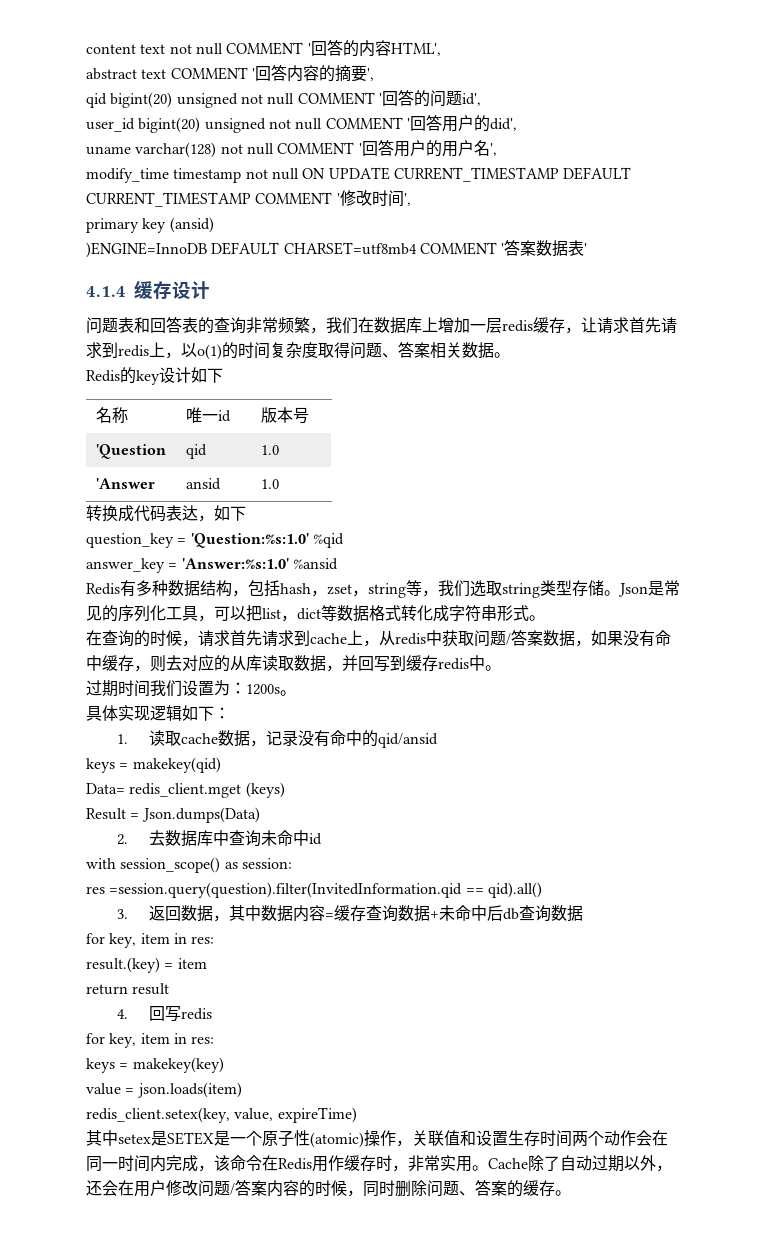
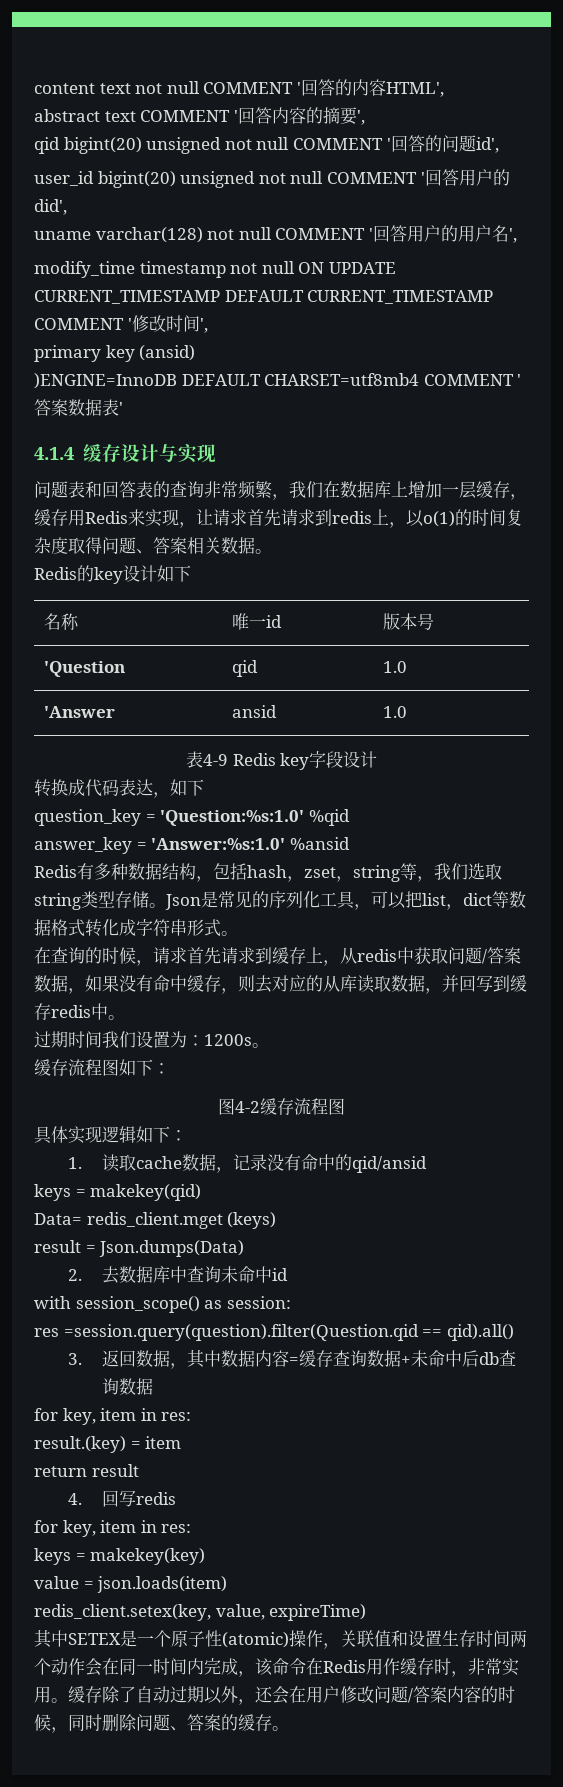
- 4.1.4缓存设计
+ 4.1.4缓存设计与实现
- 问题表和回答表的查询非常频繁，我们在数据库上增加一层redis缓存，让请求首先请求到redis上，以o(1)的时间复杂度取得问题、答案相关数据。
+ 问题表和回答表的查询非常频繁，我们在数据库上增加一层缓存，缓存用Redis来实现，让请求首先请求到redis上，以o(1)的时间复杂度取得问题、答案相关数据。
+ 表4-9 Redis key字段设计
- 在查询的时候，请求首先请求到cache上，从redis中获取问题/答案数据，如果没有命中缓存，则去对应的从库读取数据，并回写到缓存redis中。
+ 在查询的时候，请求首先请求到缓存上，从redis中获取问题/答案数据，如果没有命中缓存，则去对应的从库读取数据，并回写到缓存redis中。
+ 缓存流程图如下：
+ 图4-2缓存流程图
- Result = Json.dumps(Data)
+ result = Json.dumps(Data)
- res =session.query(question).filter(InvitedInformation.qid == qid).all()
+ res =session.query(question).filter(Question.qid == qid).all()
- 其中setex是SETEX是一个原子性(atomic)操作，关联值和设置生存时间两个动作会在同一时间内完成，该命令在Redis用作缓存时，非常实用。
+ 其中SETEX是一个原子性(atomic)操作，关联值和设置生存时间两个动作会在同一时间内完成，该命令在Redis用作缓存时，非常实用。
- Cache除了自动过期以外，还会在用户修改问题/答案内容的时候，同时删除问题、答案的缓存。
+ 缓存除了自动过期以外，还会在用户修改问题/答案内容的时候，同时删除问题、答案的缓存。

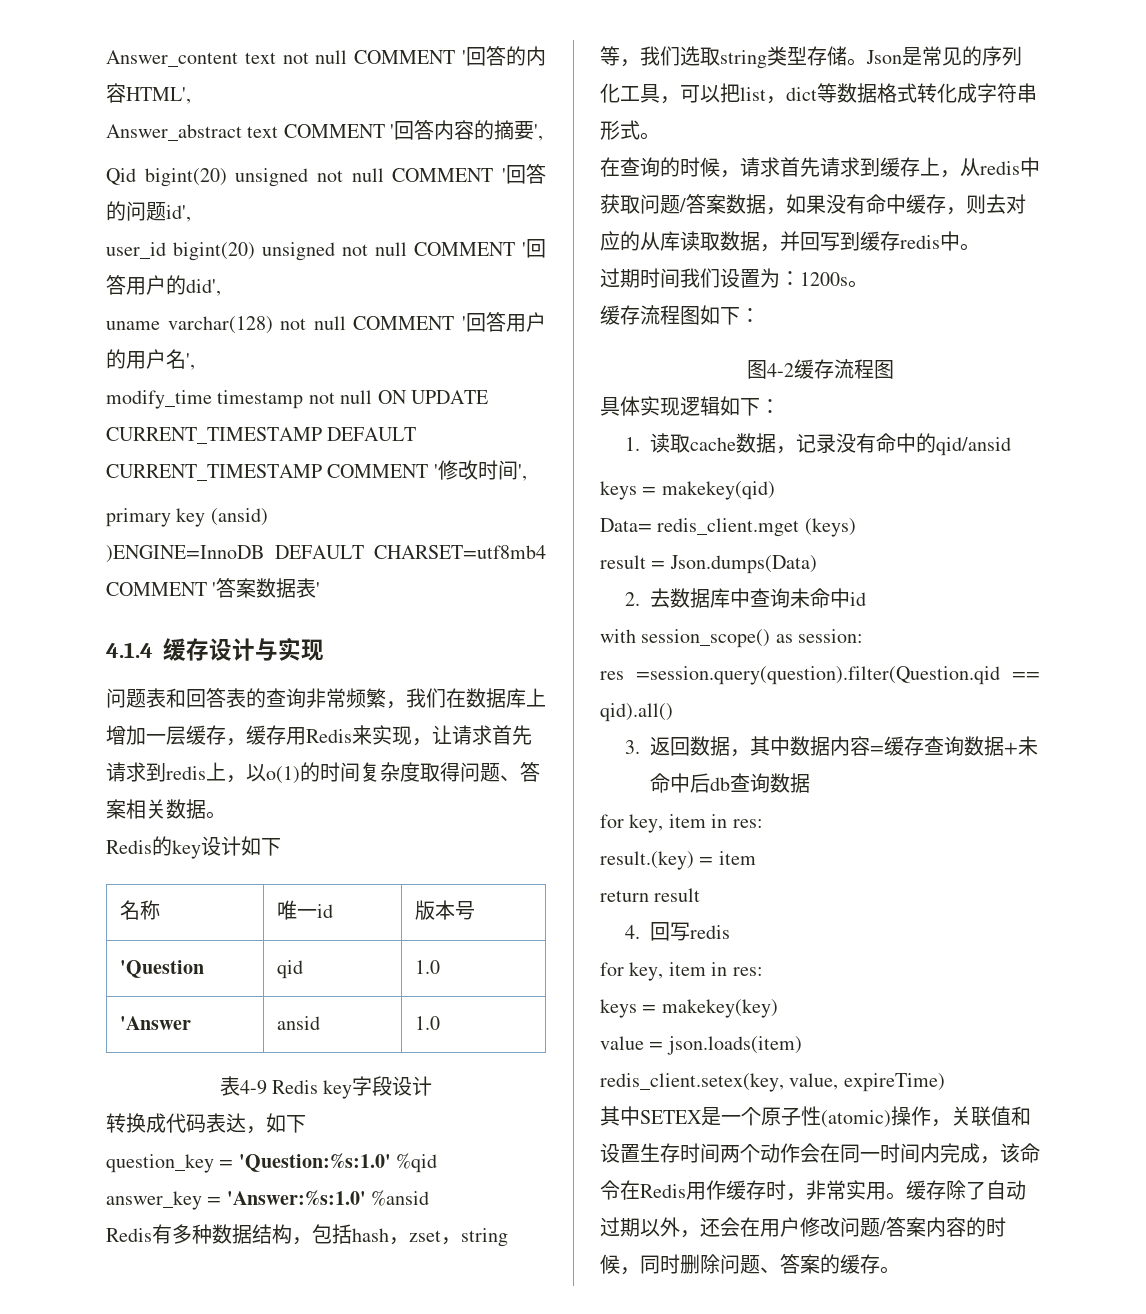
- content text not null COMMENT '回答的内容HTML',
+ Answer_content text not null COMMENT '回答的内容HTML',
- abstract text COMMENT '回答内容的摘要',
+ Answer_abstract text COMMENT '回答内容的摘要',
- qid bigint(20) unsigned not null COMMENT '回答的问题id',
+ Qid bigint(20) unsigned not null COMMENT '回答的问题id',

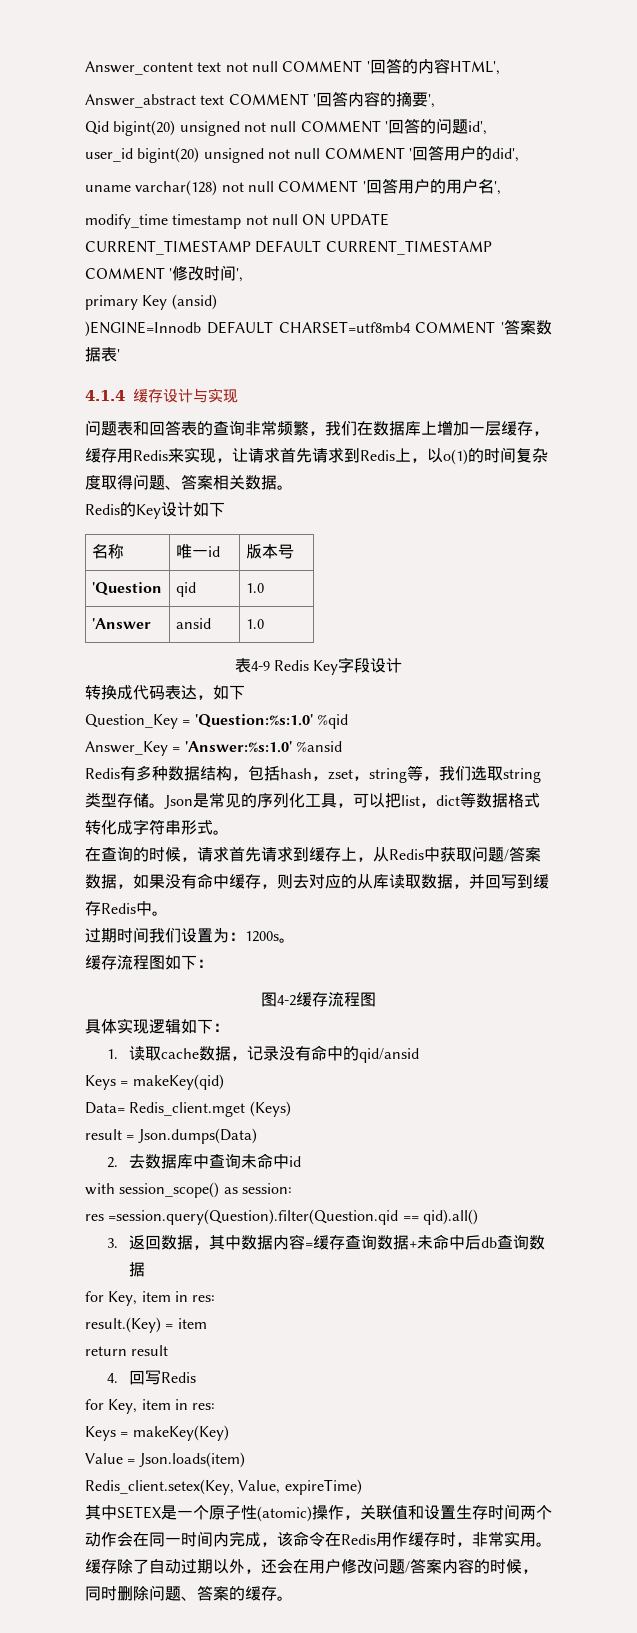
- primary key (ansid)
+ primary Key (ansid)
- )ENGINE=InnoDB DEFAULT CHARSET=utf8mb4 COMMENT '答案数据表'
+ )ENGINE=Innodb DEFAULT CHARSET=utf8mb4 COMMENT '答案数据表'
- 问题表和回答表的查询非常频繁，我们在数据库上增加一层缓存，缓存用Redis来实现，让请求首先请求到redis上，以o(1)的时间复杂度取得问题、答案相关数据。
+ 问题表和回答表的查询非常频繁，我们在数据库上增加一层缓存，缓存用Redis来实现，让请求首先请求到Redis上，以o(1)的时间复杂度取得问题、答案相关数据。
- Redis的key设计如下
+ Redis的Key设计如下
- 表4-9 Redis key字段设计
+ 表4-9 Redis Key字段设计
- question_key = 'Question:%s:1.0' %qid
+ Question_Key = 'Question:%s:1.0' %qid
- answer_key = 'Answer:%s:1.0' %ansid
+ Answer_Key = 'Answer:%s:1.0' %ansid
- 在查询的时候，请求首先请求到缓存上，从redis中获取问题/答案数据，如果没有命中缓存，则去对应的从库读取数据，并回写到缓存redis中。
+ 在查询的时候，请求首先请求到缓存上，从Redis中获取问题/答案数据，如果没有命中缓存，则去对应的从库读取数据，并回写到缓存Redis中。
- keys = makekey(qid)
+ Keys = makeKey(qid)
- Data= redis_client.mget (keys)
+ Data= Redis_client.mget (Keys)
- res =session.query(question).filter(Question.qid == qid).all()
+ res =session.query(Question).filter(Question.qid == qid).all()
  3.返回数据，其中数据内容=缓存查询数据+未命中后db查询数据
- for key, item in res:
- result.(key) = item
+ for Key, item in res:
+ result.(Key) = item
- 4.回写redis
- for key, item in res:
- keys = makekey(key)
- value = json.loads(item)
- redis_client.setex(key, value, expireTime)
+ 4.回写Redis
+ for Key, item in res:
+ Keys = makeKey(Key)
+ Value = Json.loads(item)
+ Redis_client.setex(Key, Value, expireTime)

